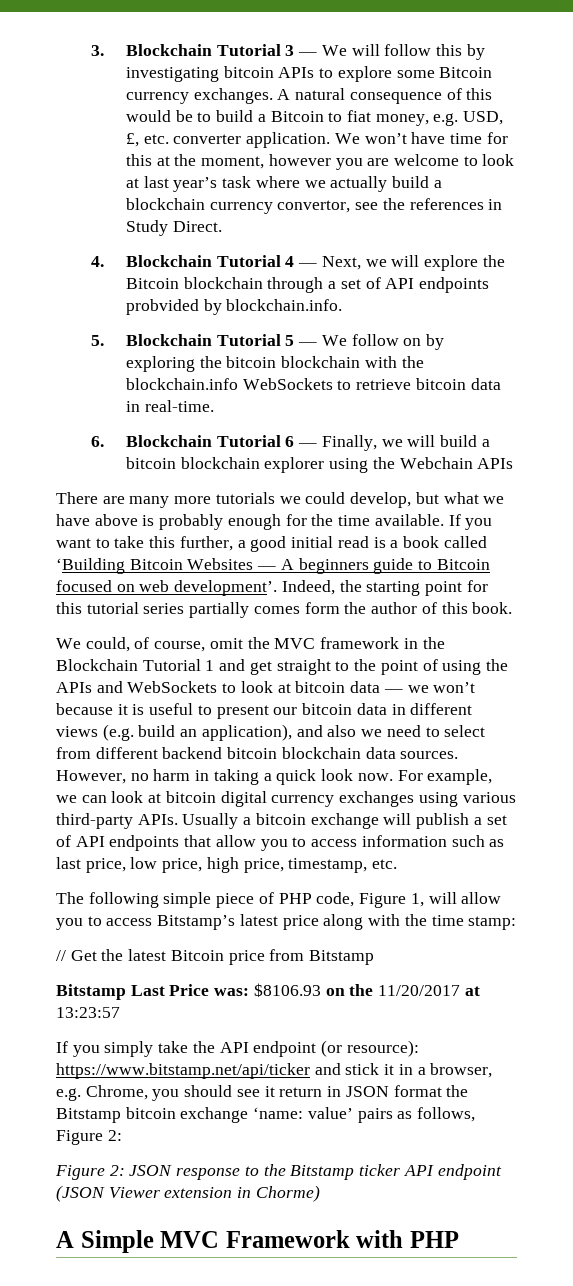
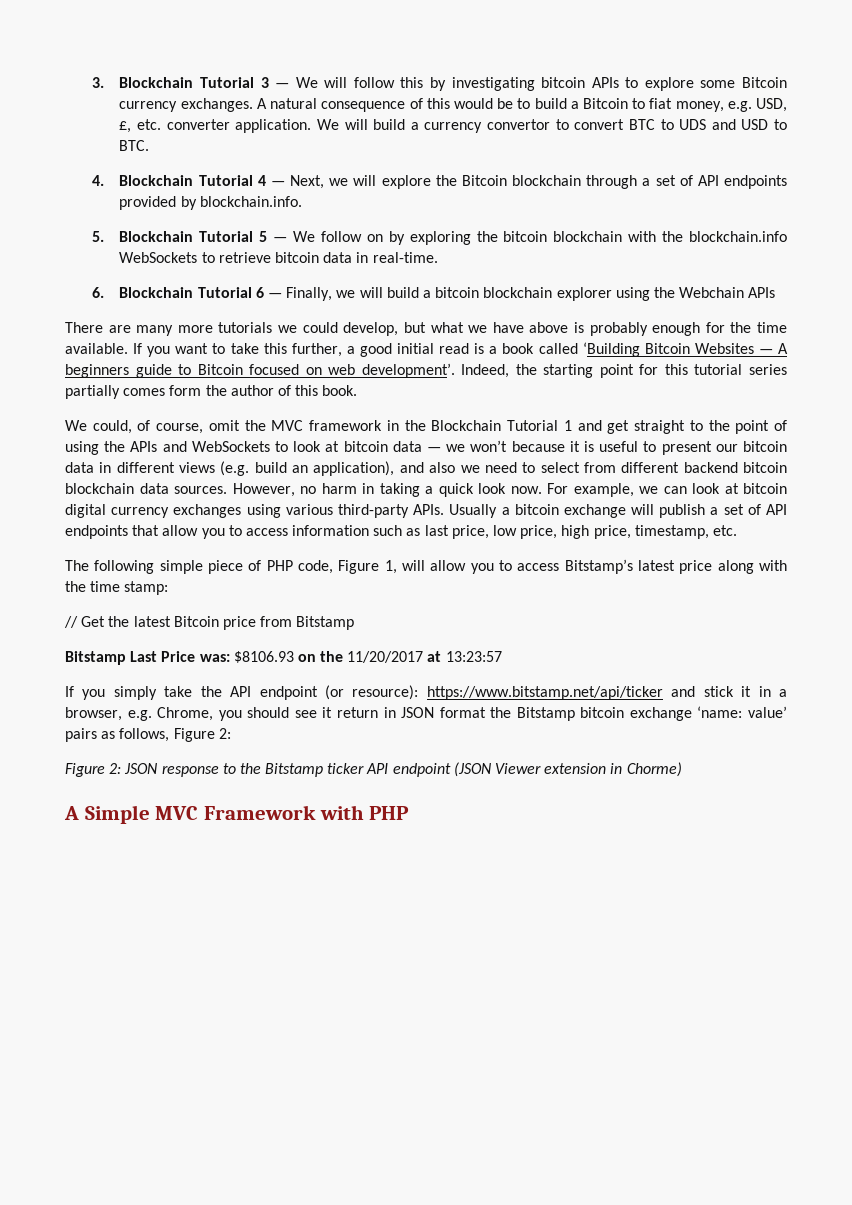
- We won’t have time for this at the moment, however you are welcome to look at last year’s task where we actually build a blockchain currency convertor, see the references in Study Direct.
+ We will build a currency convertor to convert BTC to UDS and USD to BTC.
- 4. Blockchain Tutorial 4 — Next, we will explore the Bitcoin blockchain through a set of API endpoints probvided by blockchain.info.
+ 4. Blockchain Tutorial 4 — Next, we will explore the Bitcoin blockchain through a set of API endpoints provided by blockchain.info.

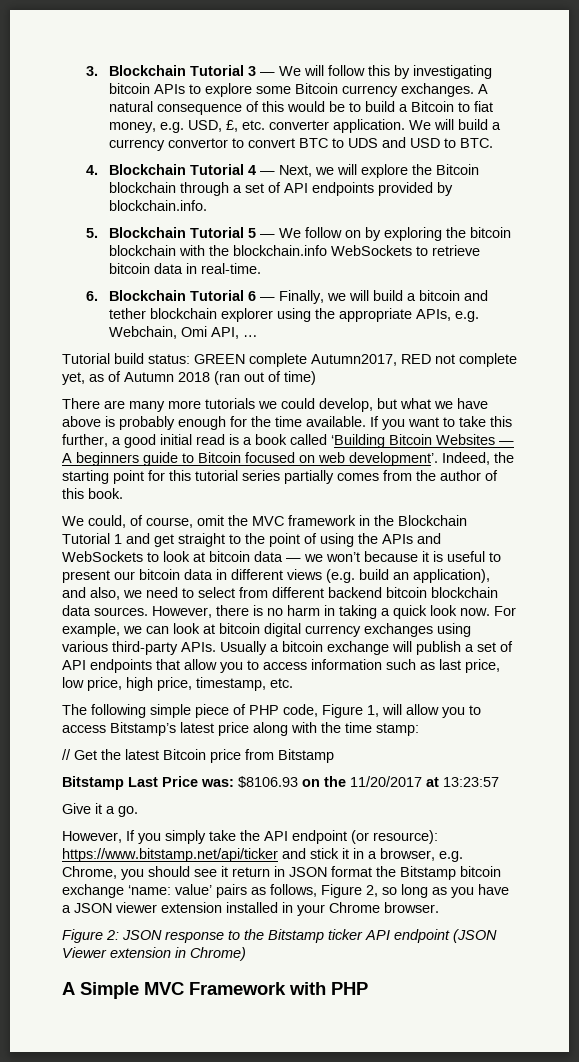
- 6. Blockchain Tutorial 6 — Finally, we will build a bitcoin blockchain explorer using the Webchain APIs
+ 6. Blockchain Tutorial 6 — Finally, we will build a bitcoin and tether blockchain explorer using the appropriate APIs, e.g. Webchain, Omi API, …
+ Tutorial build status: GREEN complete Autumn2017, RED not complete yet, as of Autumn 2018 (ran out of time)
- Indeed, the starting point for this tutorial series partially comes form the author of this book.
+ Indeed, the starting point for this tutorial series partially comes from the author of this book.
- We could, of course, omit the MVC framework in the Blockchain Tutorial 1 and get straight to the point of using the APIs and WebSockets to look at bitcoin data — we won’t because it is useful to present our bitcoin data in different views (e.g. build an application), and also we need to select from different backend bitcoin blockchain data sources.
+ We could, of course, omit the MVC framework in the Blockchain Tutorial 1 and get straight to the point of using the APIs and WebSockets to look at bitcoin data — we won’t because it is useful to present our bitcoin data in different views (e.g. build an application), and also, we need to select from different backend bitcoin blockchain data sources.
- However, no harm in taking a quick look now.
+ However, there is no harm in taking a quick look now.
- If you simply take the API endpoint (or resource): https://www.bitstamp.net/api/ticker and stick it in a browser, e.g. Chrome, you should see it return in JSON format the Bitstamp bitcoin exchange ‘name: value’ pairs as follows, Figure 2:
+ Give it a go.
+ However, If you simply take the API endpoint (or resource): https://www.bitstamp.net/api/ticker and stick it in a browser, e.g. Chrome, you should see it return in JSON format the Bitstamp bitcoin exchange ‘name: value’ pairs as follows, Figure 2, so long as you have a JSON viewer extension installed in your Chrome browser.
- Figure 2: JSON response to the Bitstamp ticker API endpoint (JSON Viewer extension in Chorme)
+ Figure 2: JSON response to the Bitstamp ticker API endpoint (JSON Viewer extension in Chrome)

